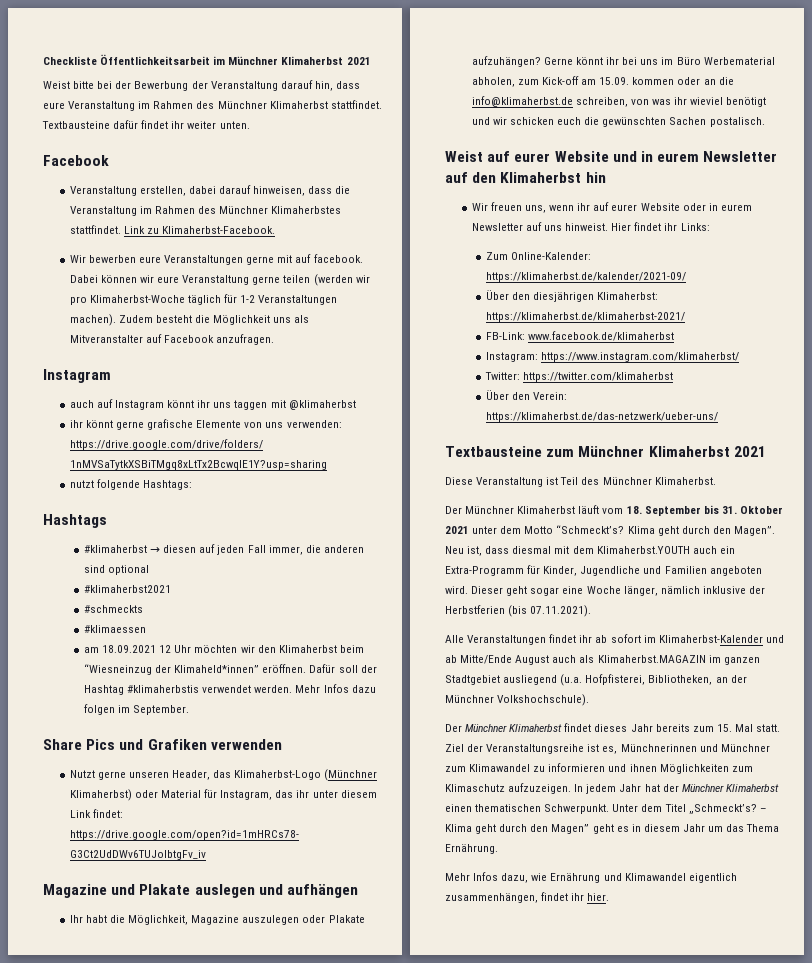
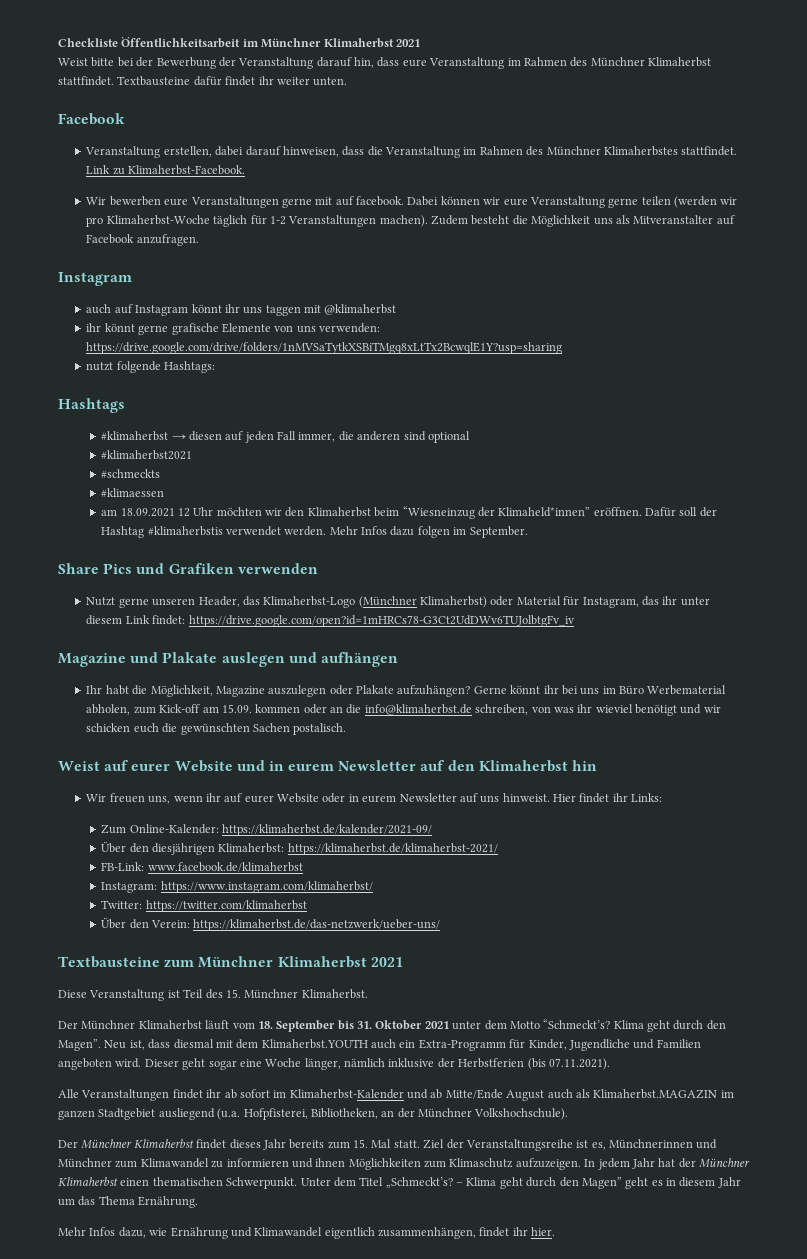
- Diese Veranstaltung ist Teil des Münchner Klimaherbst.
+ Diese Veranstaltung ist Teil des 15. Münchner Klimaherbst.

